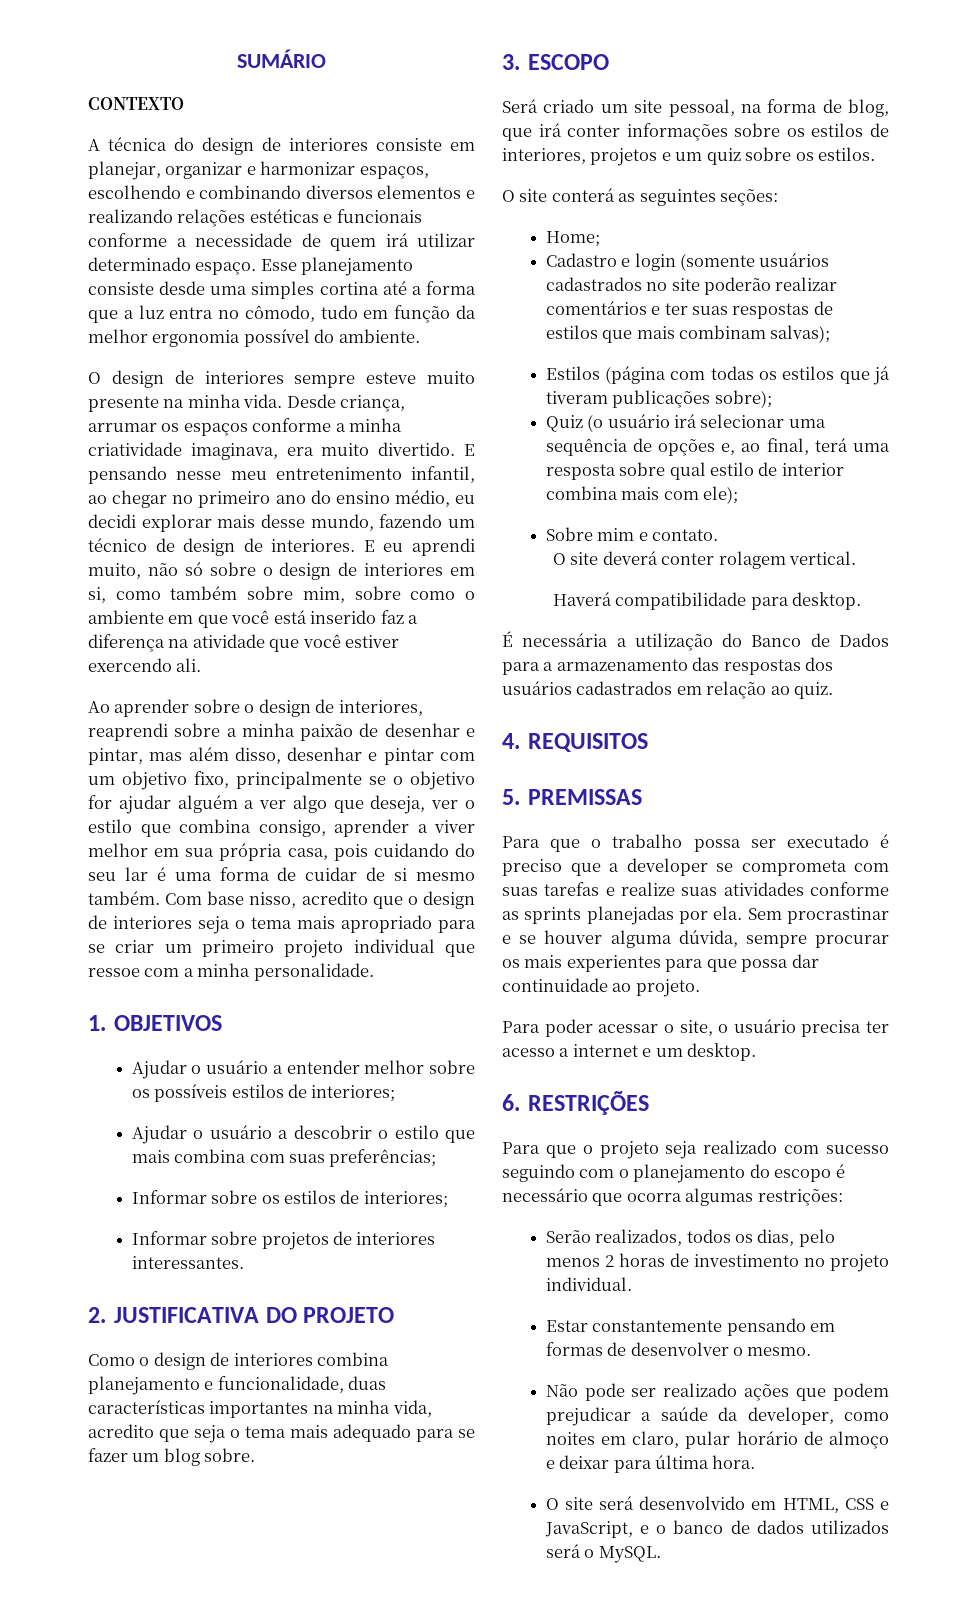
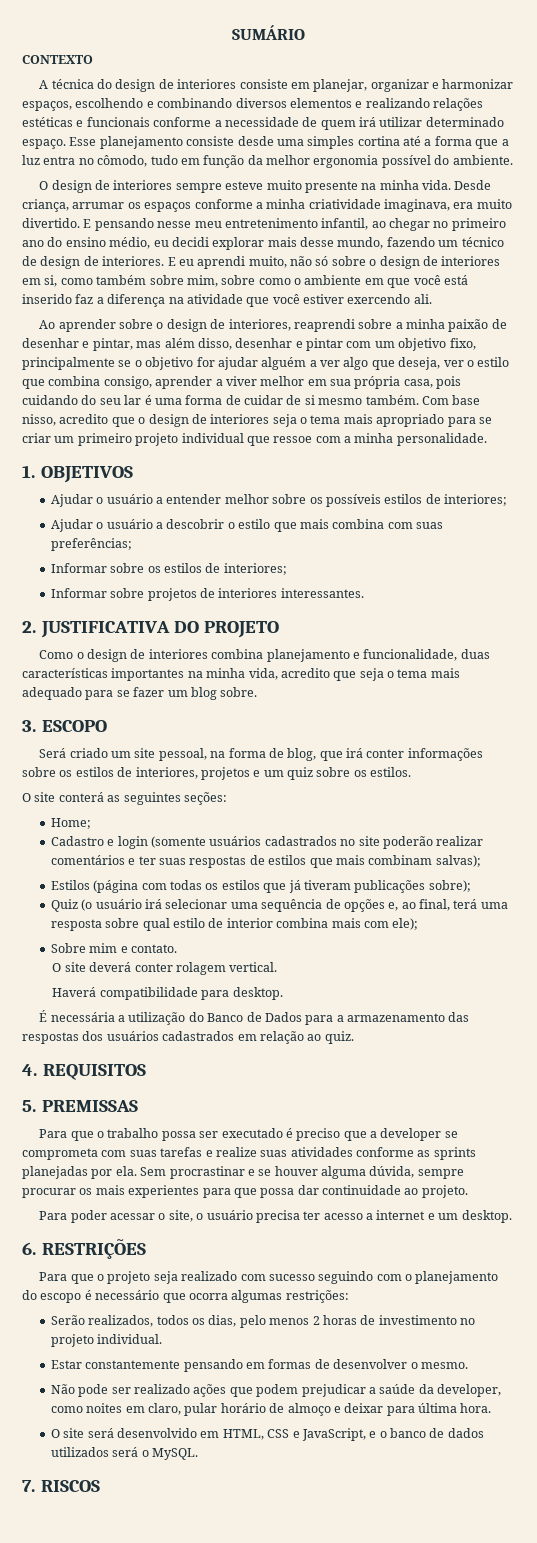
+ 7. RISCOS

